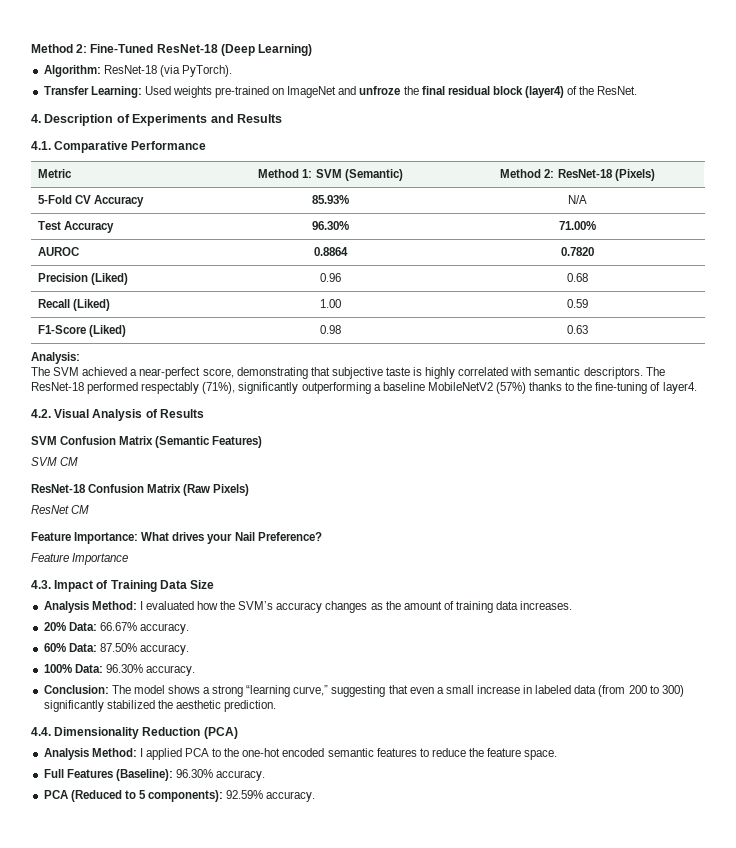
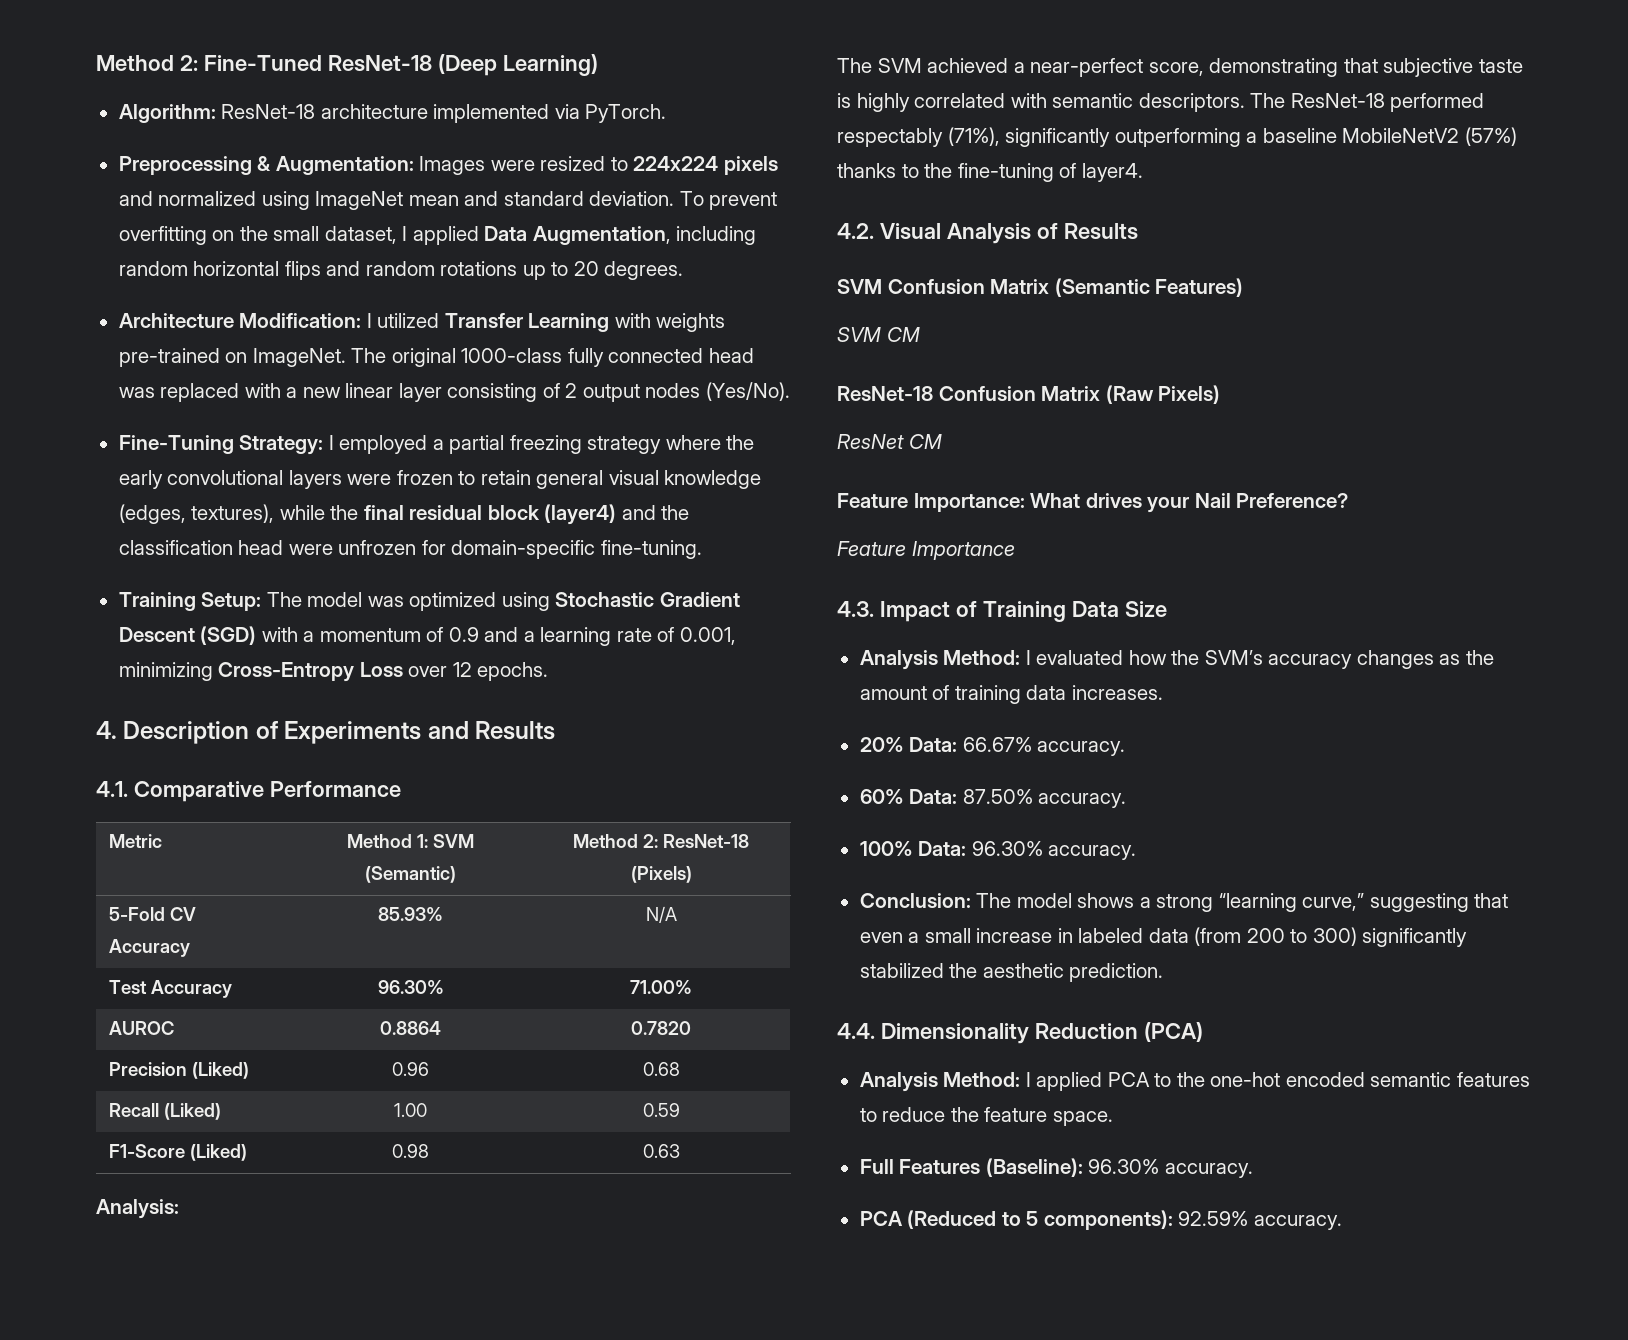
- Algorithm: ResNet-18 (via PyTorch).
- Transfer Learning: Used weights pre-trained on ImageNet and unfroze the final residual block (layer4) of the ResNet.
+ Algorithm: ResNet-18 architecture implemented via PyTorch.
+ Preprocessing & Augmentation: Images were resized to 224x224 pixels and normalized using ImageNet mean and standard deviation. To prevent overfitting on the small dataset, I applied Data Augmentation, including random horizontal flips and random rotations up to 20 degrees.
+ Architecture Modification: I utilized Transfer Learning with weights pre-trained on ImageNet. The original 1000-class fully connected head was replaced with a new linear layer consisting of 2 output nodes (Yes/No).
+ Fine-Tuning Strategy: I employed a partial freezing strategy where the early convolutional layers were frozen to retain general visual knowledge (edges, textures), while the final residual block (layer4) and the classification head were unfrozen for domain-specific fine-tuning.
+ Training Setup: The model was optimized using Stochastic Gradient Descent (SGD) with a momentum of 0.9 and a learning rate of 0.001, minimizing Cross-Entropy Loss over 12 epochs.

